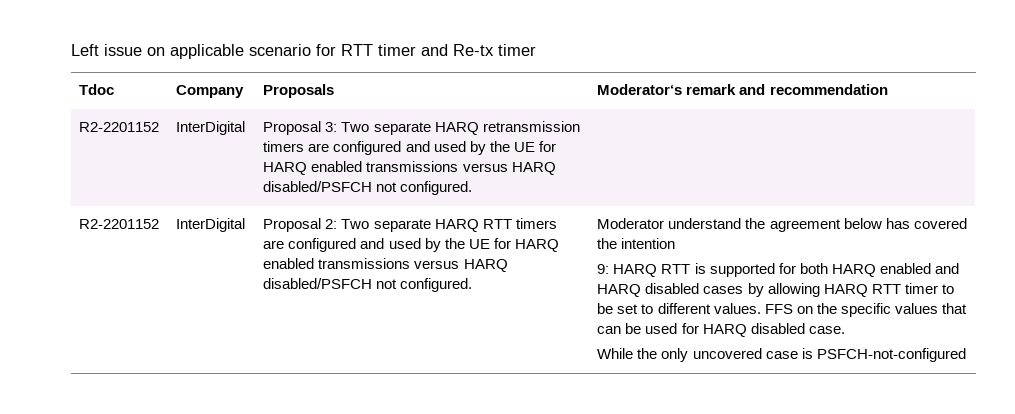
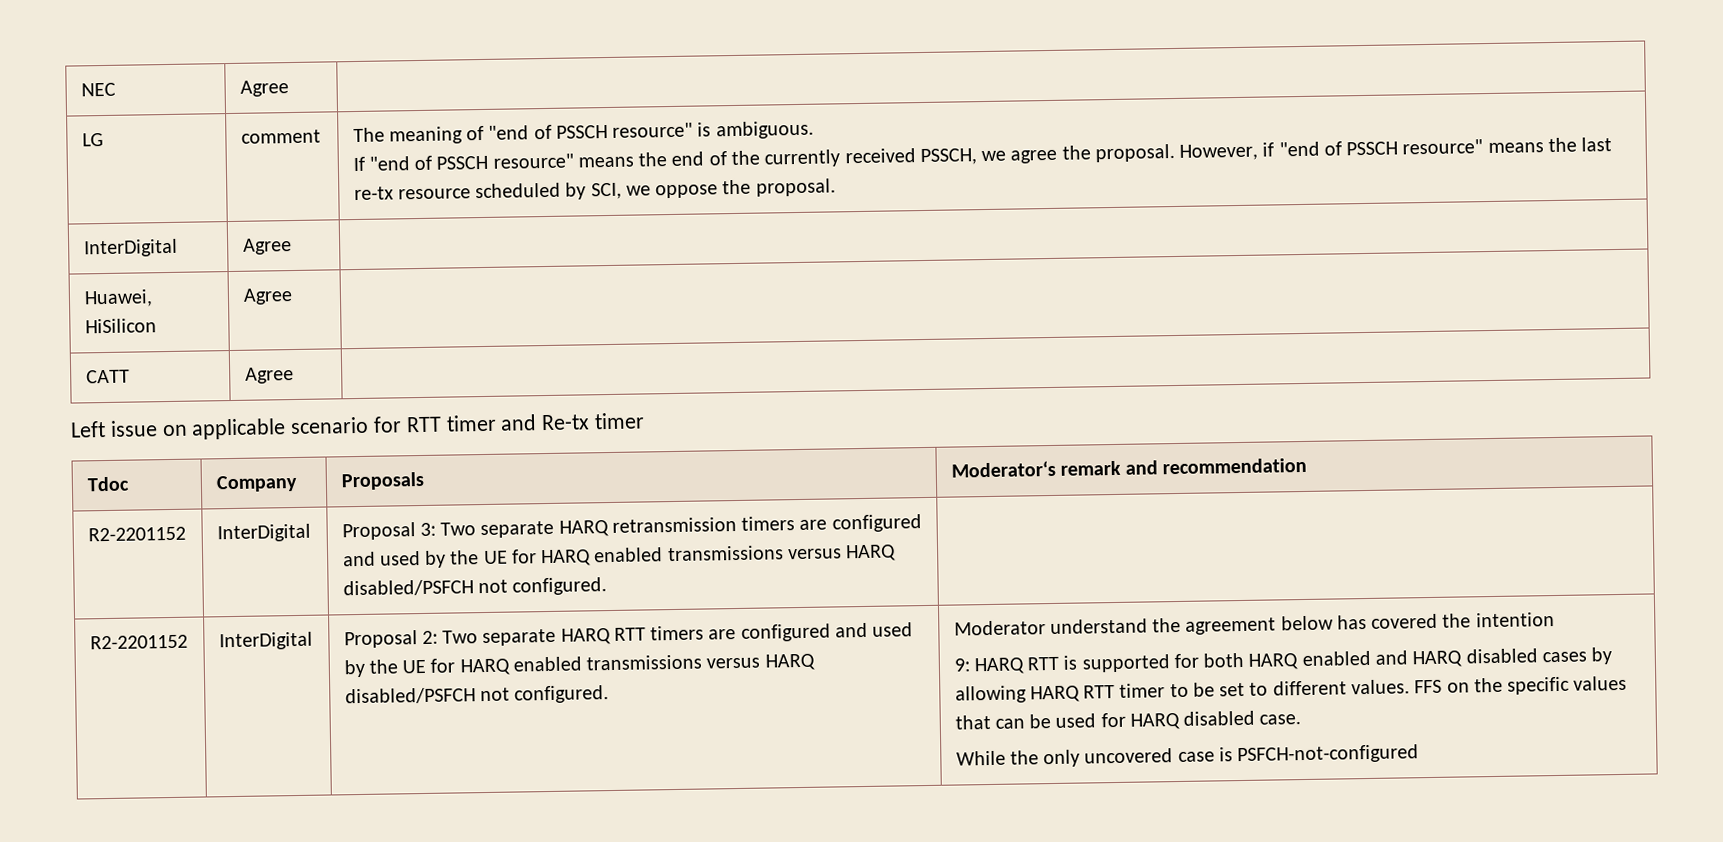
+ NEC | Agree |
+ LG | comment | The meaning of "end of PSSCH resource" is ambiguous.
+ If "end of PSSCH resource" means the end of the currently received PSSCH, we agree the proposal. However, if "end of PSSCH resource" means the last re-tx resource scheduled by SCI, we oppose the proposal.
+ InterDigital | Agree |
+ Huawei, HiSilicon | Agree |
+ CATT | Agree |

